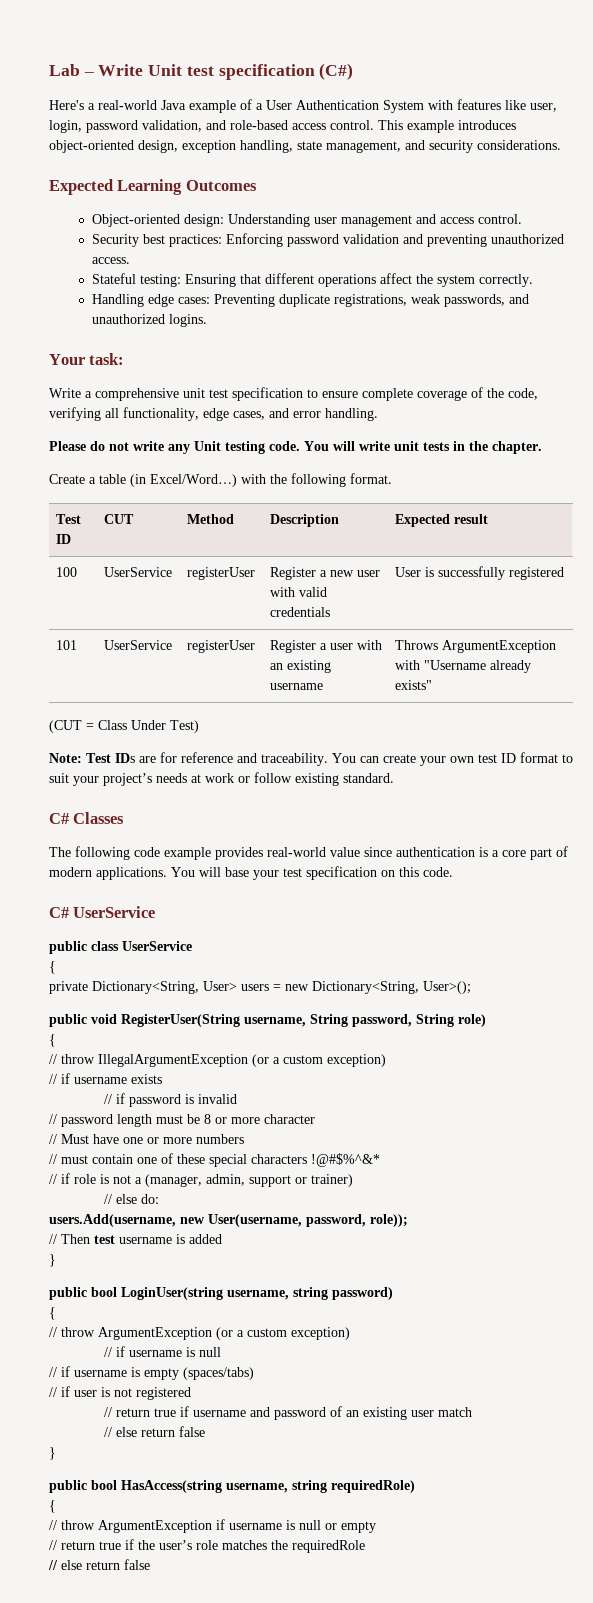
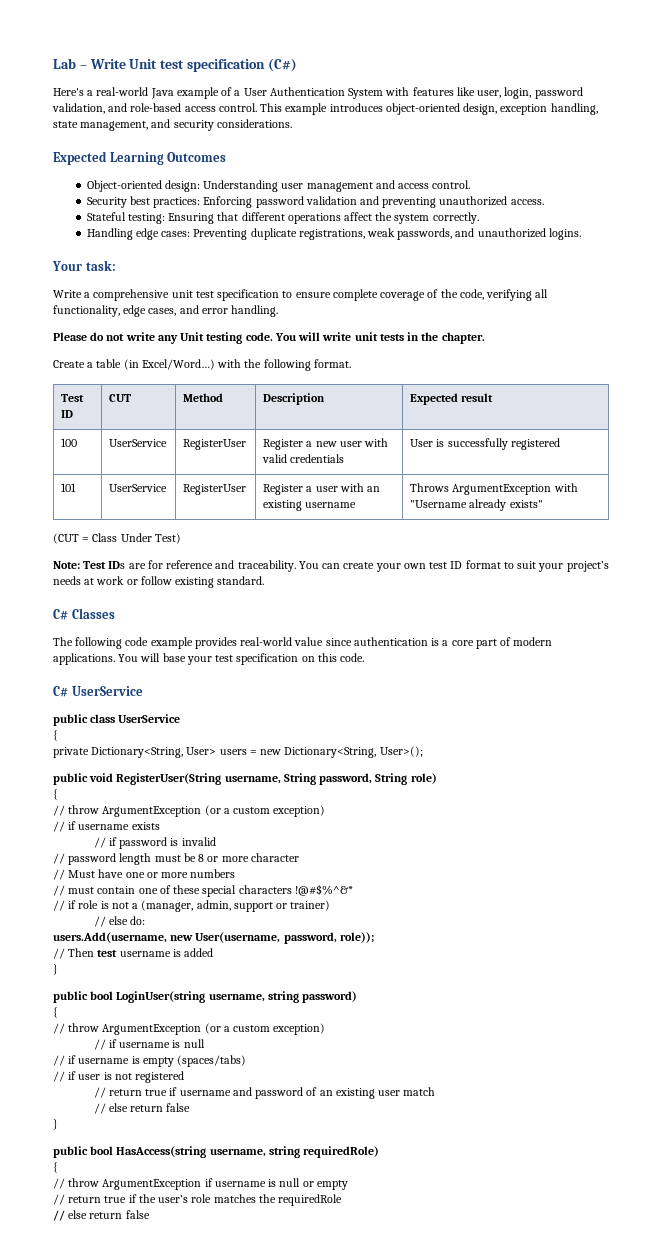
- 100 | UserService | registerUser | Register a new user with valid credentials | User is successfully registered
+ 100 | UserService | RegisterUser | Register a new user with valid credentials | User is successfully registered
- 101 | UserService | registerUser | Register a user with an existing username | Throws ArgumentException with "Username already exists"
+ 101 | UserService | RegisterUser | Register a user with an existing username | Throws ArgumentException with "Username already exists"
  public void RegisterUser(String username, String password, String role)
  {
- // throw IllegalArgumentException (or a custom exception)
+ // throw ArgumentException (or a custom exception)

